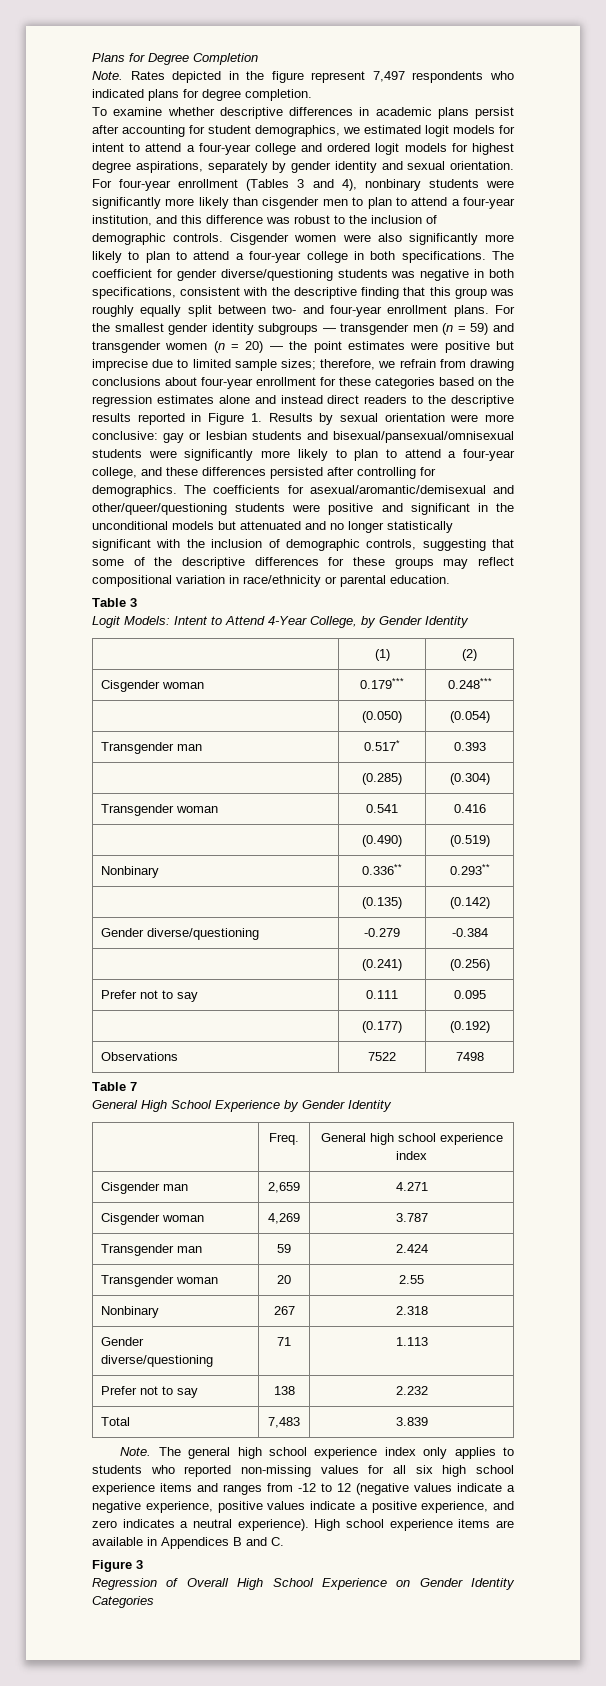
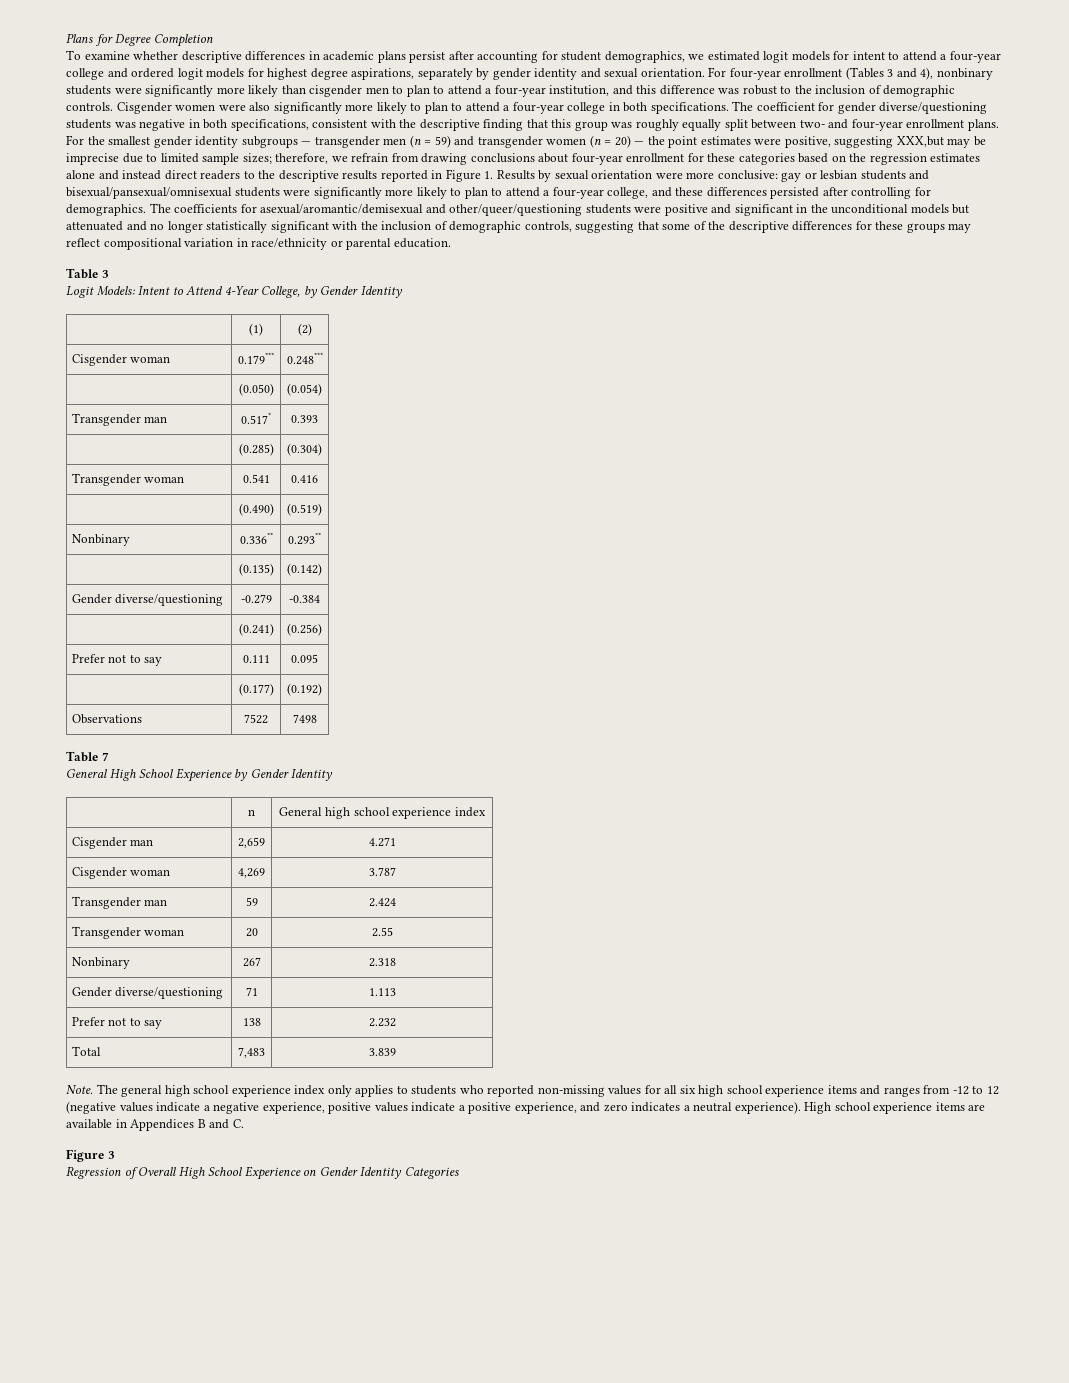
- Note. Rates depicted in the figure represent 7,497 respondents who indicated plans for degree completion.
- For the smallest gender identity subgroups — transgender men (n = 59) and transgender women (n = 20) — the point estimates were positive but imprecise due to limited sample sizes;
+ For the smallest gender identity subgroups — transgender men (n = 59) and transgender women (n = 20) — the point estimates were positive, suggesting XXX,but may be imprecise due to limited sample sizes;
- | Freq. | General high school experience index
+ | n | General high school experience index

